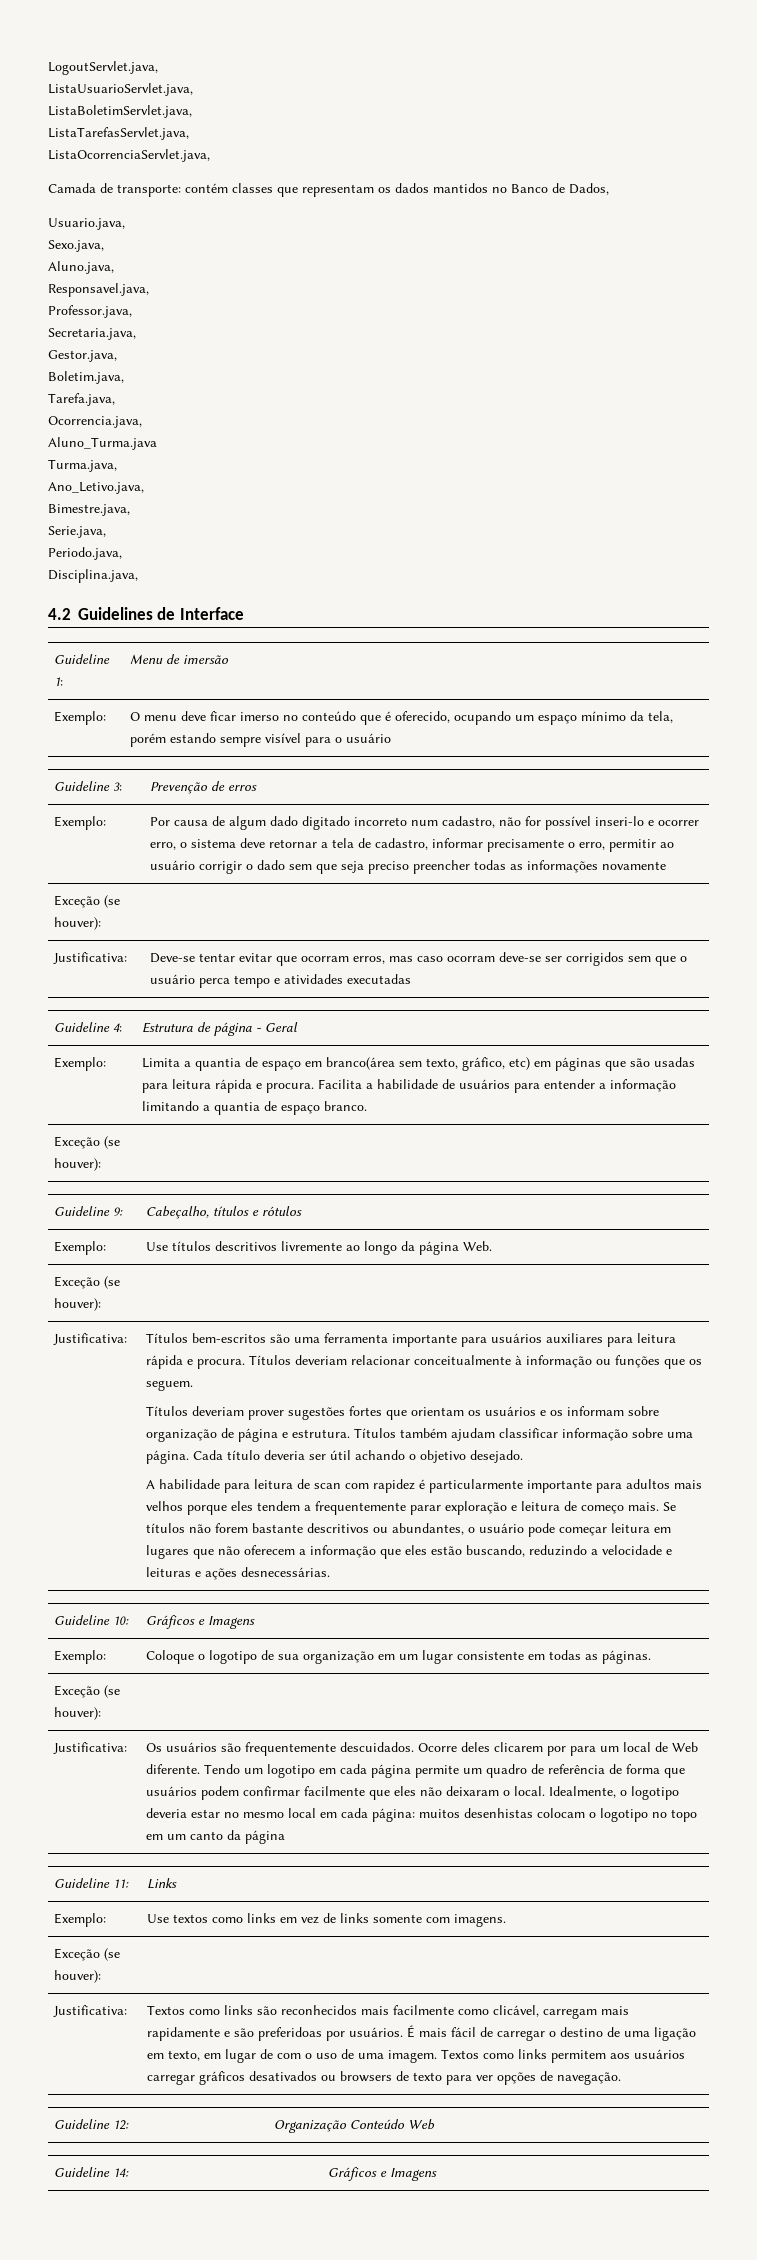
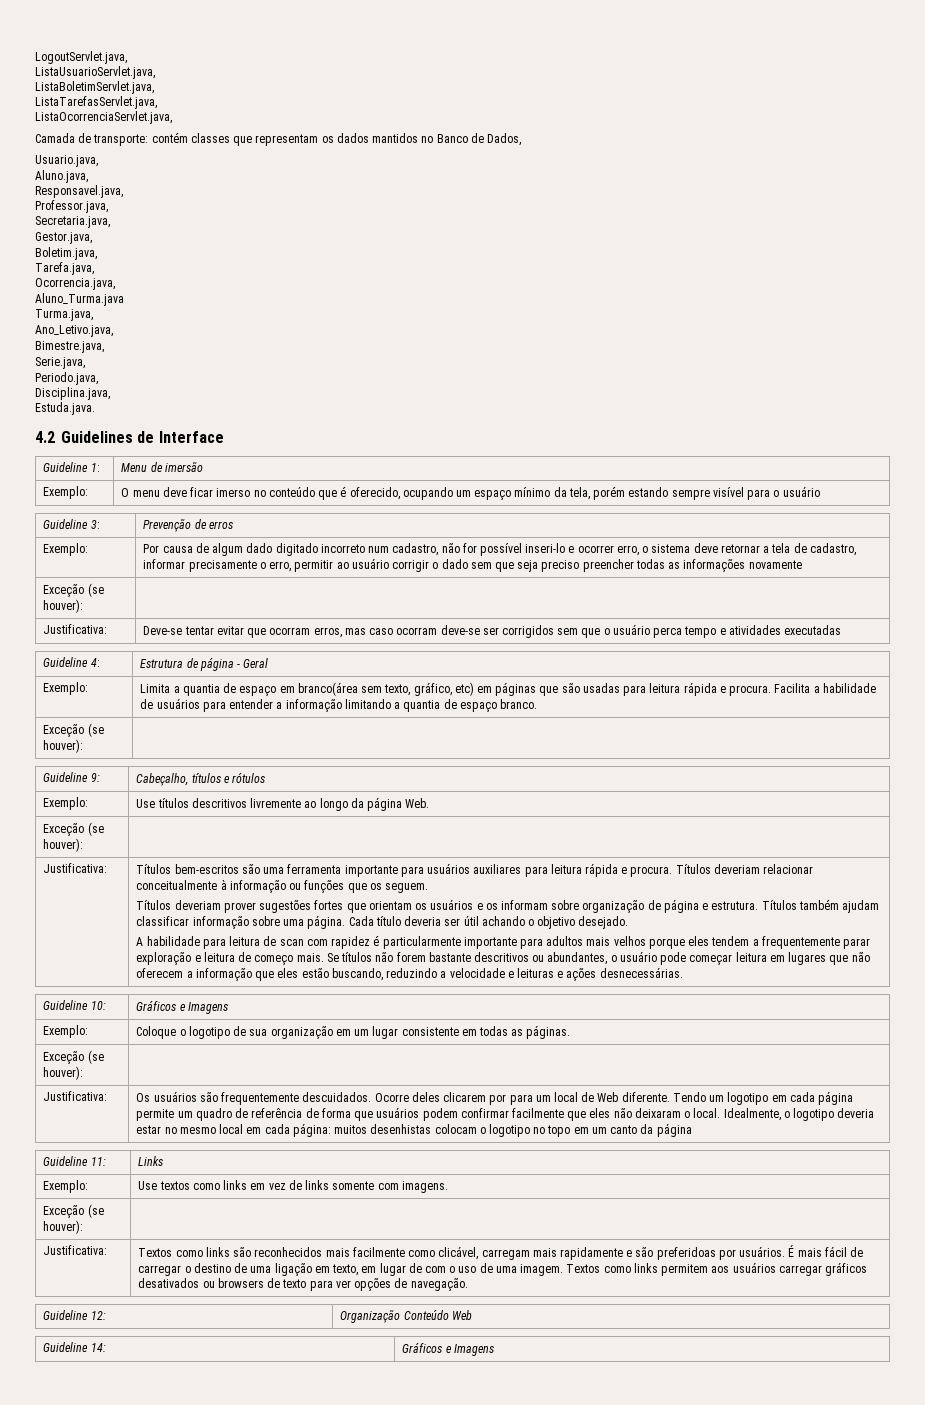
- Sexo.java,
+ Estuda.java.

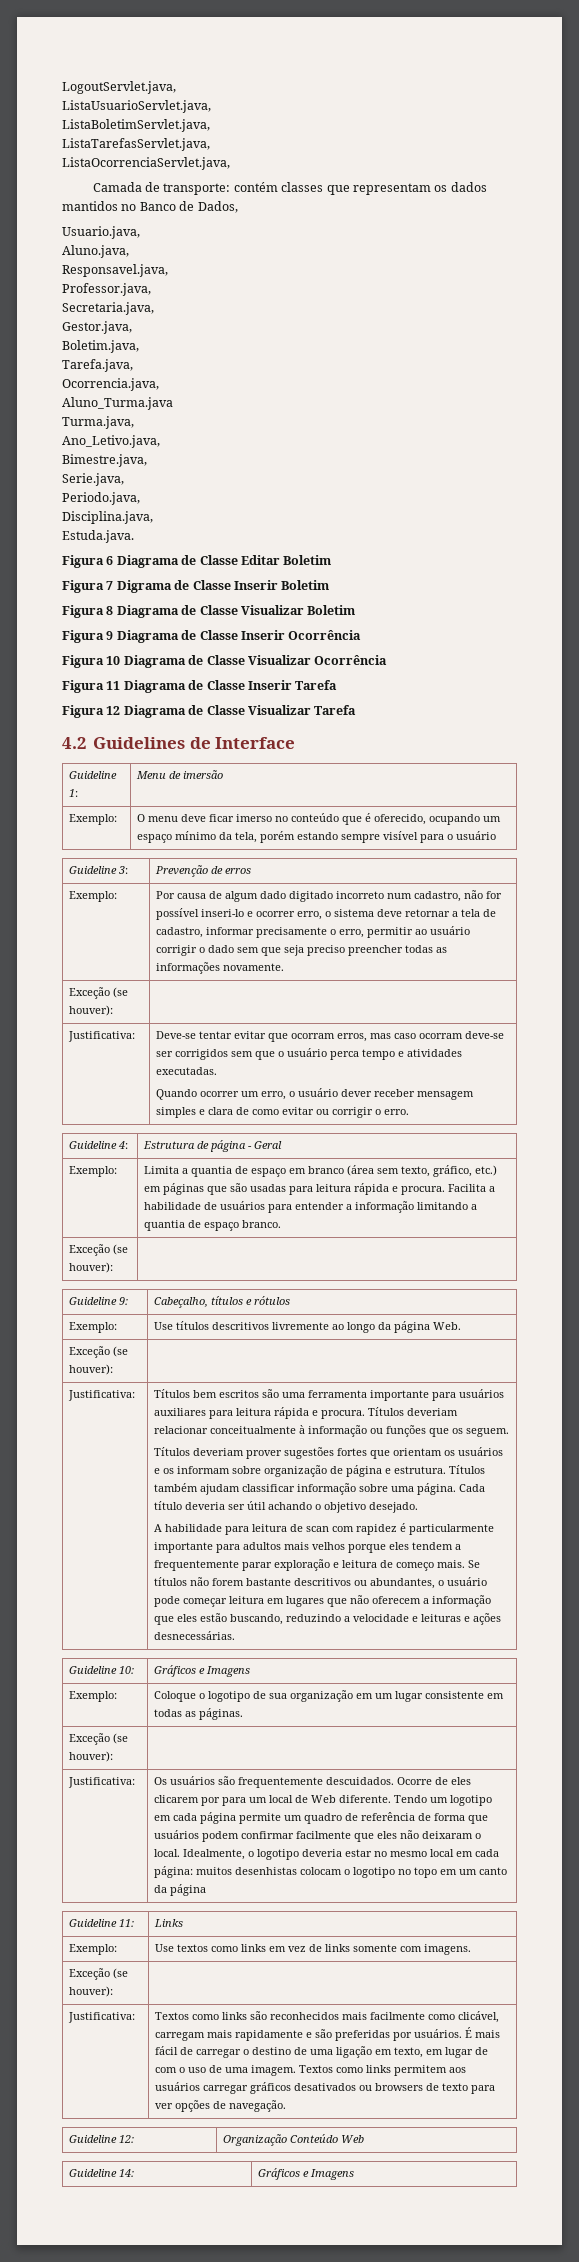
+ Figura 6 Diagrama de Classe Editar Boletim
+ Figura 7 Digrama de Classe Inserir Boletim
+ Figura 8 Diagrama de Classe Visualizar Boletim
+ Figura 9 Diagrama de Classe Inserir Ocorrência
+ Figura 10 Diagrama de Classe Visualizar Ocorrência
+ Figura 11 Diagrama de Classe Inserir Tarefa
+ Figura 12 Diagrama de Classe Visualizar Tarefa
- Por causa de algum dado digitado incorreto num cadastro, não for possível inseri-lo e ocorrer erro, o sistema deve retornar a tela de cadastro, informar precisamente o erro, permitir ao usuário corrigir o dado sem que seja preciso preencher todas as informações novamente
+ Por causa de algum dado digitado incorreto num cadastro, não for possível inseri-lo e ocorrer erro, o sistema deve retornar a tela de cadastro, informar precisamente o erro, permitir ao usuário corrigir o dado sem que seja preciso preencher todas as informações novamente.
- Deve-se tentar evitar que ocorram erros, mas caso ocorram deve-se ser corrigidos sem que o usuário perca tempo e atividades executadas
+ Deve-se tentar evitar que ocorram erros, mas caso ocorram deve-se ser corrigidos sem que o usuário perca tempo e atividades executadas.
+ Quando ocorrer um erro, o usuário dever receber mensagem simples e clara de como evitar ou corrigir o erro.
- Exemplo: | Limita a quantia de espaço em branco(área sem texto, gráfico, etc) em páginas que são usadas para leitura rápida e procura. Facilita a habilidade de usuários para entender a informação limitando a quantia de espaço branco.
+ Exemplo: | Limita a quantia de espaço em branco (área sem texto, gráfico, etc.) em páginas que são usadas para leitura rápida e procura. Facilita a habilidade de usuários para entender a informação limitando a quantia de espaço branco.
- Títulos bem-escritos são uma ferramenta importante para usuários auxiliares para leitura rápida e procura.
+ Títulos bem escritos são uma ferramenta importante para usuários auxiliares para leitura rápida e procura.
- Ocorre deles clicarem por para um local de Web diferente.
+ Ocorre de eles clicarem por para um local de Web diferente.
- Textos como links são reconhecidos mais facilmente como clicável, carregam mais rapidamente e são preferidoas por usuários.
+ Textos como links são reconhecidos mais facilmente como clicável, carregam mais rapidamente e são preferidas por usuários.

